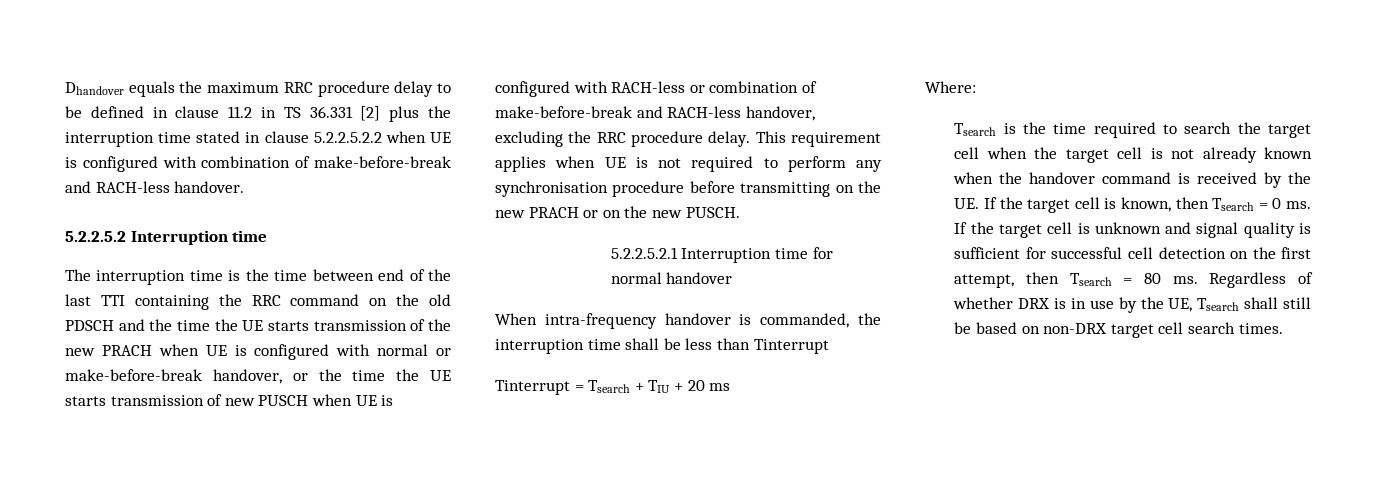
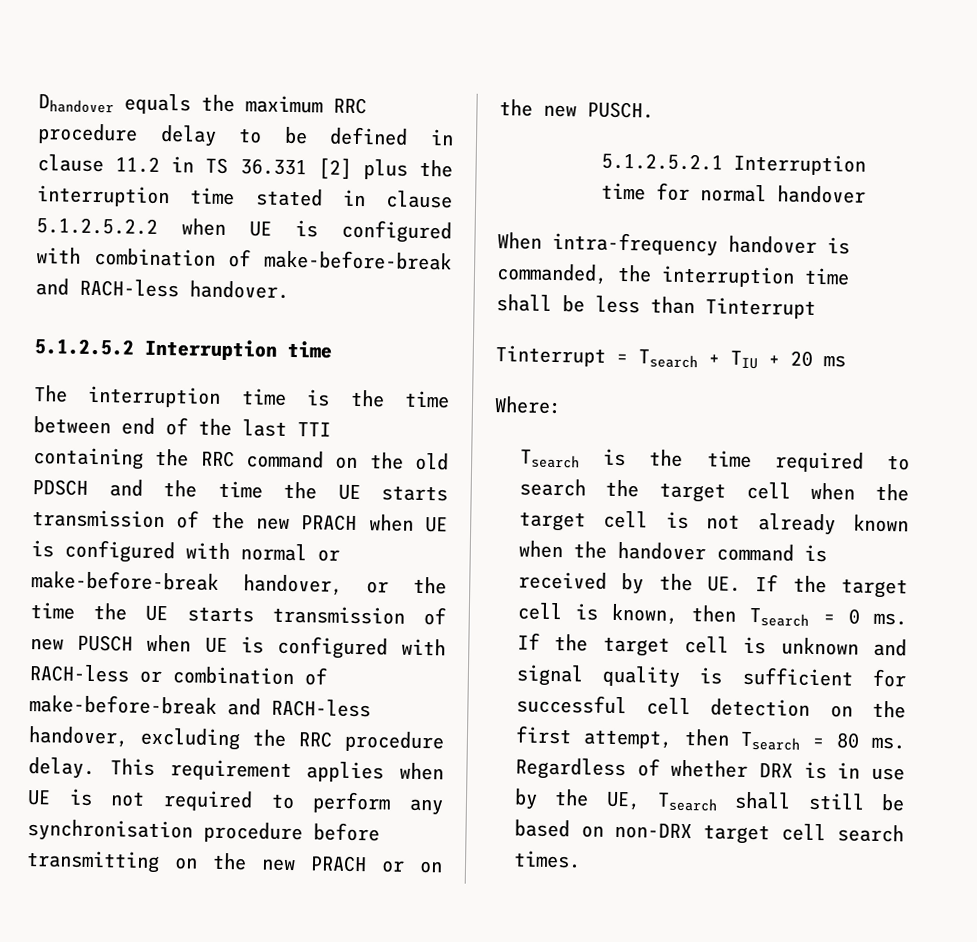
- Dhandover equals the maximum RRC procedure delay to be defined in clause 11.2 in TS 36.331 [2] plus the interruption time stated in clause 5.2.2.5.2.2 when UE is configured with combination of make-before-break and RACH-less handover.
+ Dhandover equals the maximum RRC procedure delay to be defined in clause 11.2 in TS 36.331 [2] plus the interruption time stated in clause 5.1.2.5.2.2 when UE is configured with combination of make-before-break and RACH-less handover.
- 5.2.2.5.2 Interruption time
+ 5.1.2.5.2 Interruption time
- 5.2.2.5.2.1 Interruption time for normal handover
+ 5.1.2.5.2.1 Interruption time for normal handover

